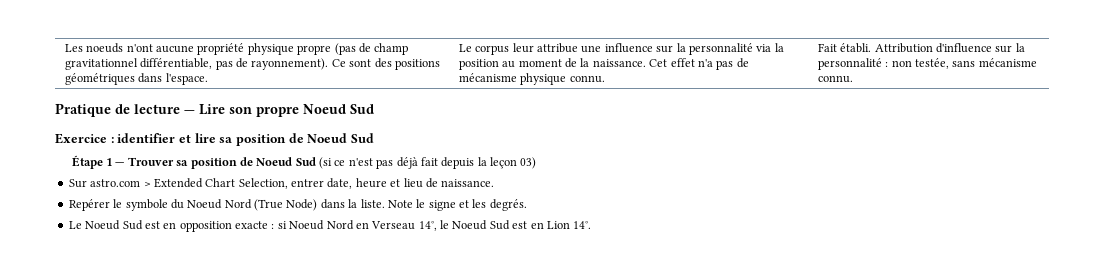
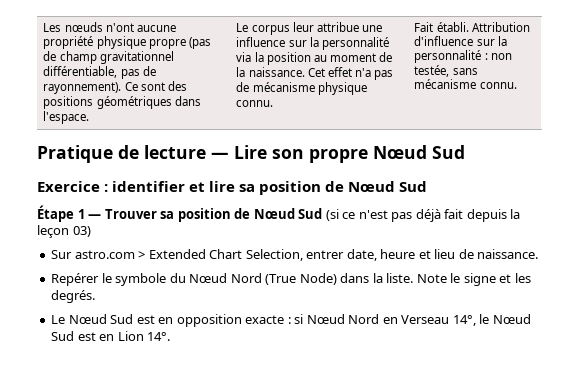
- Les noeuds n'ont aucune propriété physique propre (pas de champ gravitationnel différentiable, pas de rayonnement).
+ Les nœuds n'ont aucune propriété physique propre (pas de champ gravitationnel différentiable, pas de rayonnement).
- Pratique de lecture — Lire son propre Noeud Sud
+ Pratique de lecture — Lire son propre Nœud Sud
- Exercice : identifier et lire sa position de Noeud Sud
+ Exercice : identifier et lire sa position de Nœud Sud
- Étape 1 — Trouver sa position de Noeud Sud (si ce n'est pas déjà fait depuis la leçon 03)
+ Étape 1 — Trouver sa position de Nœud Sud (si ce n'est pas déjà fait depuis la leçon 03)
- Repérer le symbole du Noeud Nord (True Node) dans la liste.
+ Repérer le symbole du Nœud Nord (True Node) dans la liste.
- Le Noeud Sud est en opposition exacte : si Noeud Nord en Verseau 14°, le Noeud Sud est en Lion 14°.
+ Le Nœud Sud est en opposition exacte : si Nœud Nord en Verseau 14°, le Nœud Sud est en Lion 14°.

